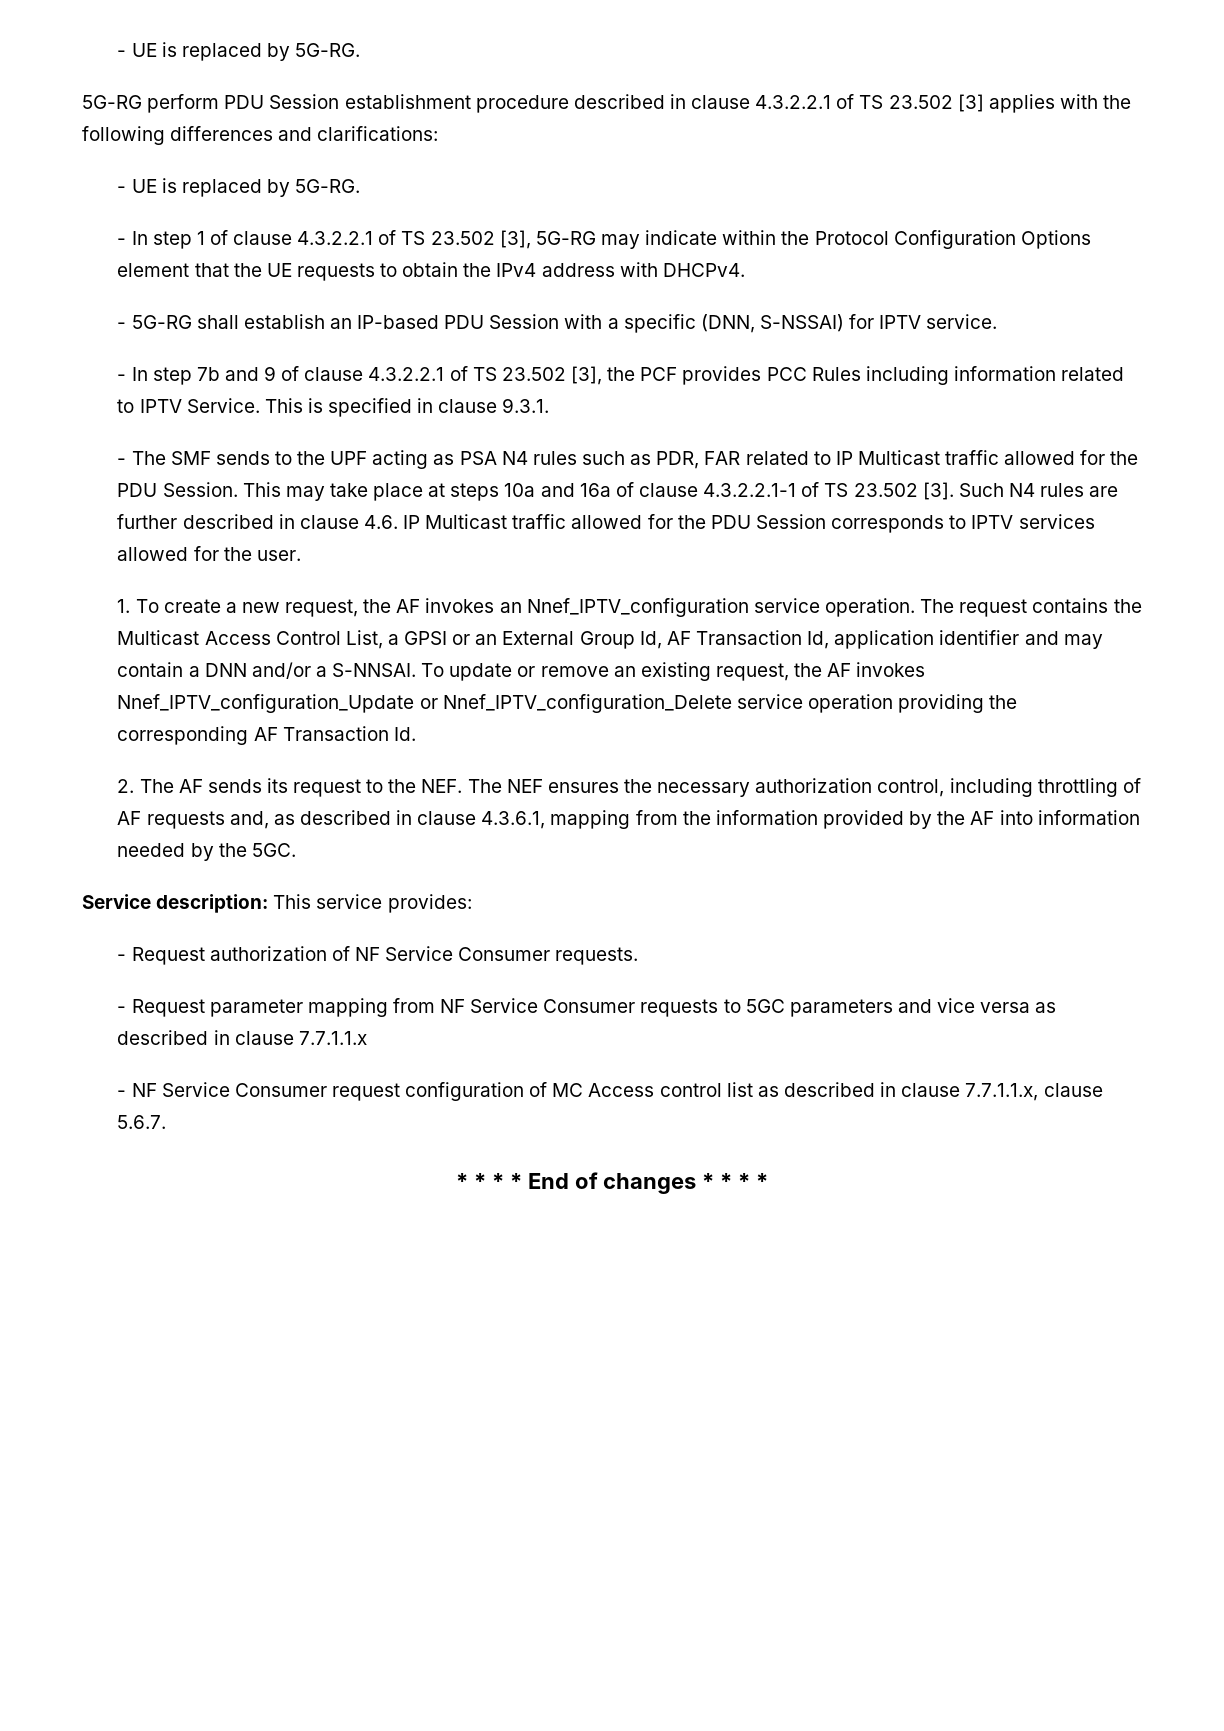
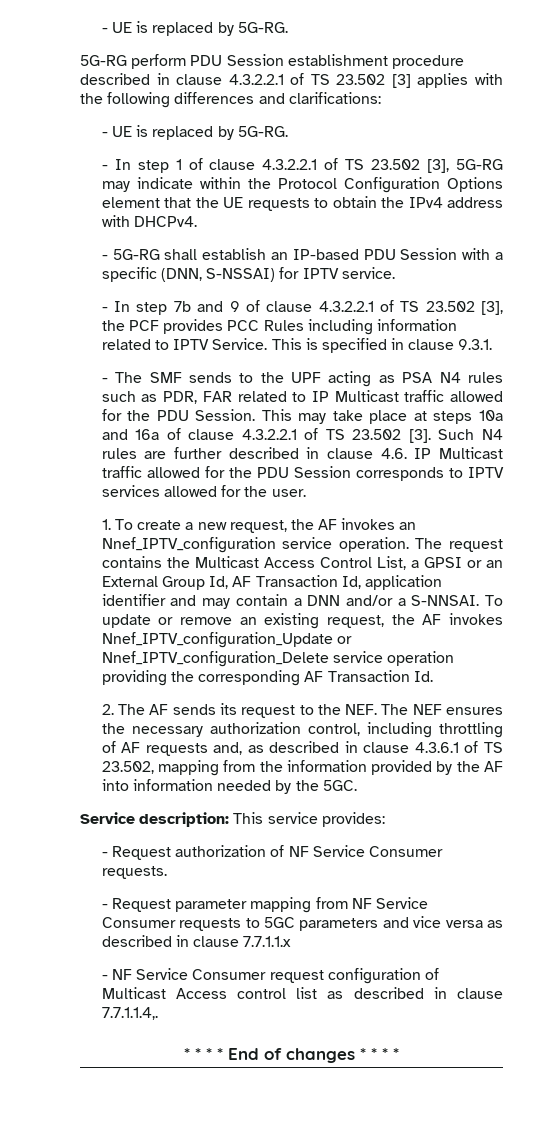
- This may take place at steps 10a and 16a of clause 4.3.2.2.1-1 of TS 23.502 [3].
+ This may take place at steps 10a and 16a of clause 4.3.2.2.1 of TS 23.502 [3].
- 2. The AF sends its request to the NEF. The NEF ensures the necessary authorization control, including throttling of AF requests and, as described in clause 4.3.6.1, mapping from the information provided by the AF into information needed by the 5GC.
+ 2. The AF sends its request to the NEF. The NEF ensures the necessary authorization control, including throttling of AF requests and, as described in clause 4.3.6.1 of TS 23.502, mapping from the information provided by the AF into information needed by the 5GC.
- - NF Service Consumer request configuration of MC Access control list as described in clause 7.7.1.1.x, clause 5.6.7.
+ - NF Service Consumer request configuration of Multicast Access control list as described in clause 7.7.1.1.4,.

